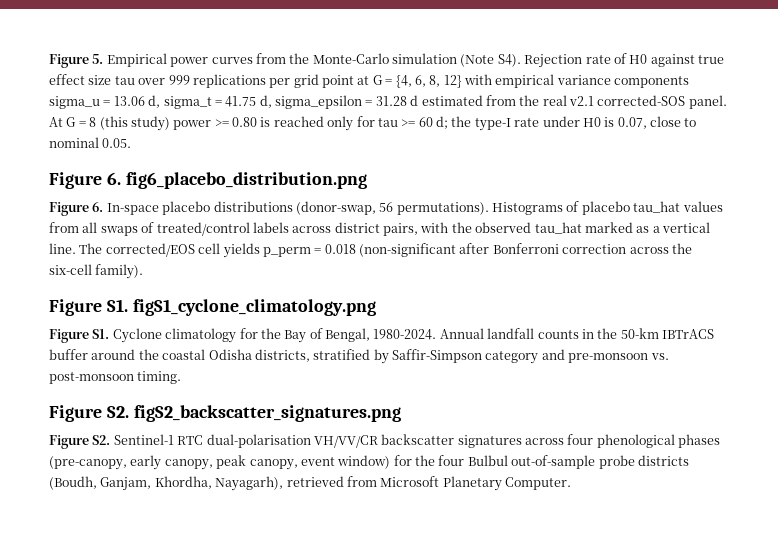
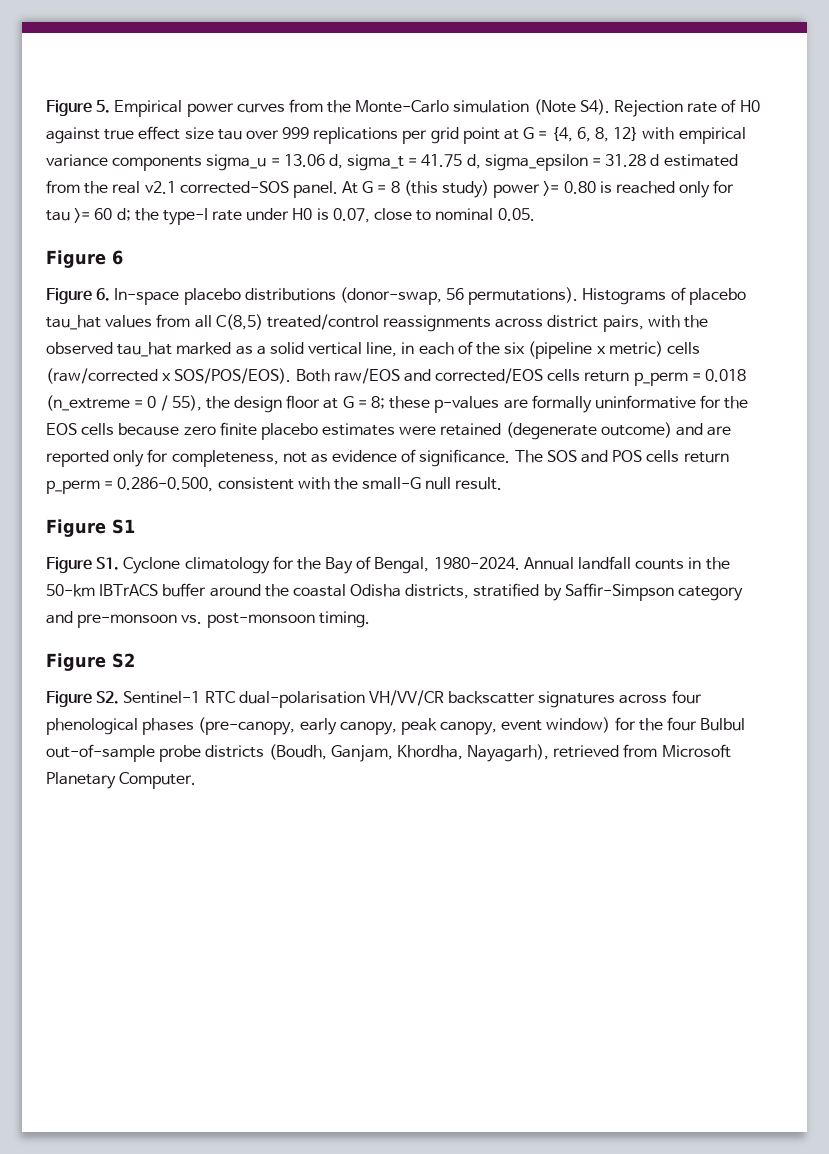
- Figure 6. fig6_placebo_distribution.png
+ Figure 6
- Histograms of placebo tau_hat values from all swaps of treated/control labels across district pairs, with the observed tau_hat marked as a vertical line. The corrected/EOS cell yields p_perm = 0.018 (non-significant after Bonferroni correction across the six-cell family).
- Figure S1. figS1_cyclone_climatology.png
+ Histograms of placebo tau_hat values from all C(8,5) treated/control reassignments across district pairs, with the observed tau_hat marked as a solid vertical line, in each of the six (pipeline x metric) cells (raw/corrected x SOS/POS/EOS). Both raw/EOS and corrected/EOS cells return p_perm = 0.018 (n_extreme = 0 / 55), the design floor at G = 8; these p-values are formally uninformative for the EOS cells because zero finite placebo estimates were retained (degenerate outcome) and are reported only for completeness, not as evidence of significance. The SOS and POS cells return p_perm = 0.286-0.500, consistent with the small-G null result.
+ Figure S1
- Figure S2. figS2_backscatter_signatures.png
+ Figure S2

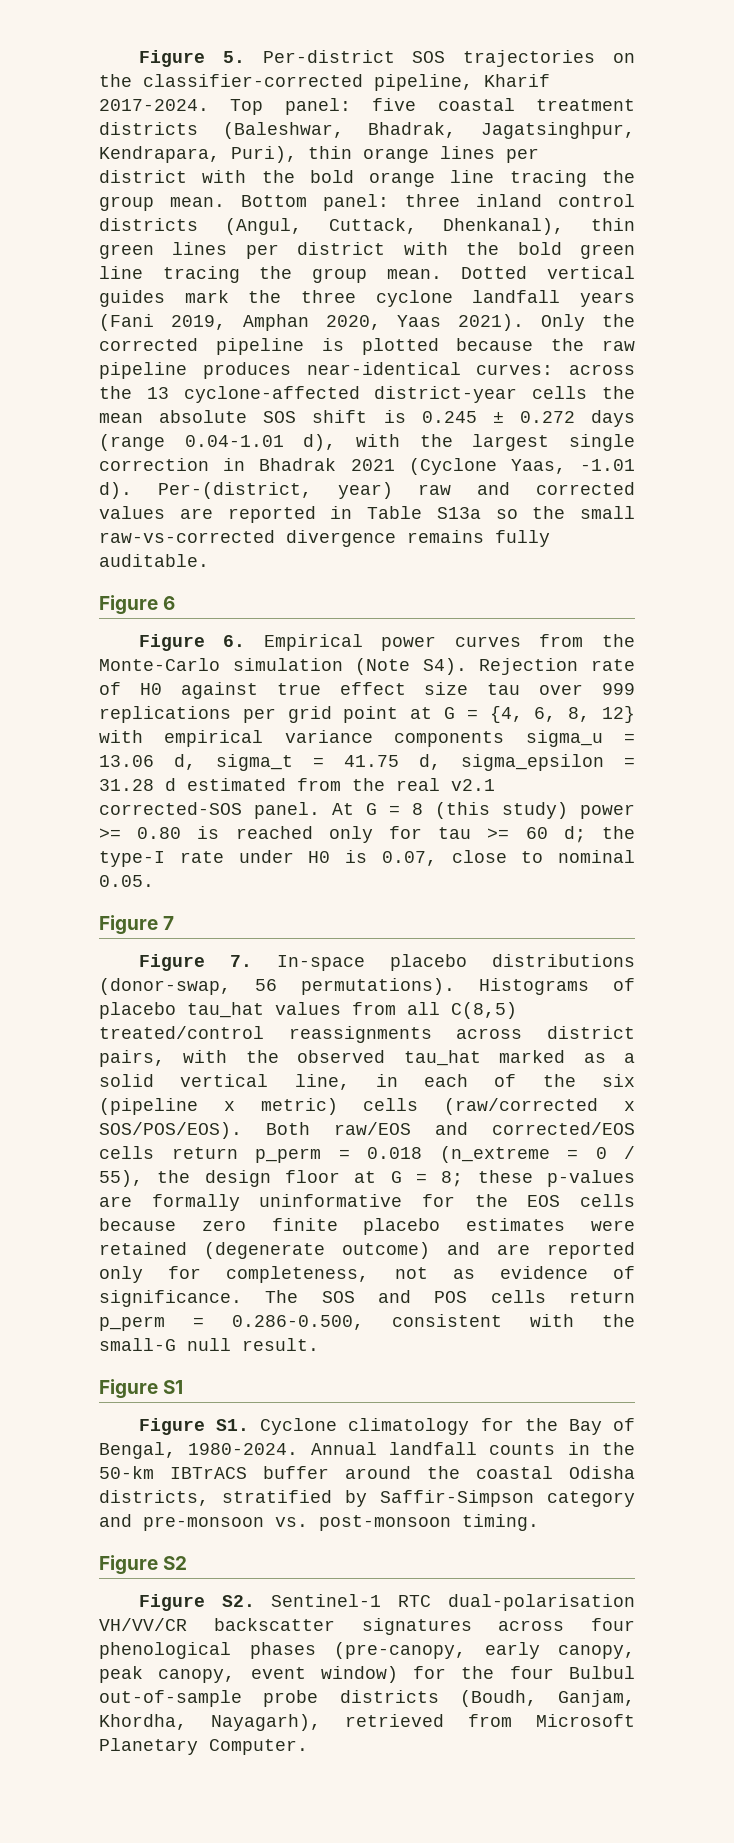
- Figure 5. Empirical power curves from the Monte-Carlo simulation (Note S4). Rejection rate of H0 against true effect size tau over 999 replications per grid point at G = {4, 6, 8, 12} with empirical variance components sigma_u = 13.06 d, sigma_t = 41.75 d, sigma_epsilon = 31.28 d estimated from the real v2.1 corrected-SOS panel.
+ Figure 5. Per-district SOS trajectories on the classifier-corrected pipeline, Kharif 2017-2024. Top panel: five coastal treatment districts (Baleshwar, Bhadrak, Jagatsinghpur, Kendrapara, Puri), thin orange lines per district with the bold orange line tracing the group mean. Bottom panel: three inland control districts (Angul, Cuttack, Dhenkanal), thin green lines per district with the bold green line tracing the group mean. Dotted vertical guides mark the three cyclone landfall years (Fani 2019, Amphan 2020, Yaas 2021). Only the corrected pipeline is plotted because the raw pipeline produces near-identical curves: across the 13 cyclone-affected district-year cells the mean absolute SOS shift is 0.245 ± 0.272 days (range 0.04-1.01 d), with the largest single correction in Bhadrak 2021 (Cyclone Yaas, -1.01 d). Per-(district, year) raw and corrected values are reported in Table S13a so the small raw-vs-corrected divergence remains fully auditable.
+ Figure 6
+ Figure 6. Empirical power curves from the Monte-Carlo simulation (Note S4). Rejection rate of H0 against true effect size tau over 999 replications per grid point at G = {4, 6, 8, 12} with empirical variance components sigma_u = 13.06 d, sigma_t = 41.75 d, sigma_epsilon = 31.28 d estimated from the real v2.1 corrected-SOS panel.
- Figure 6
- Figure 6. In-space placebo distributions (donor-swap, 56 permutations).
+ Figure 7
+ Figure 7. In-space placebo distributions (donor-swap, 56 permutations).

